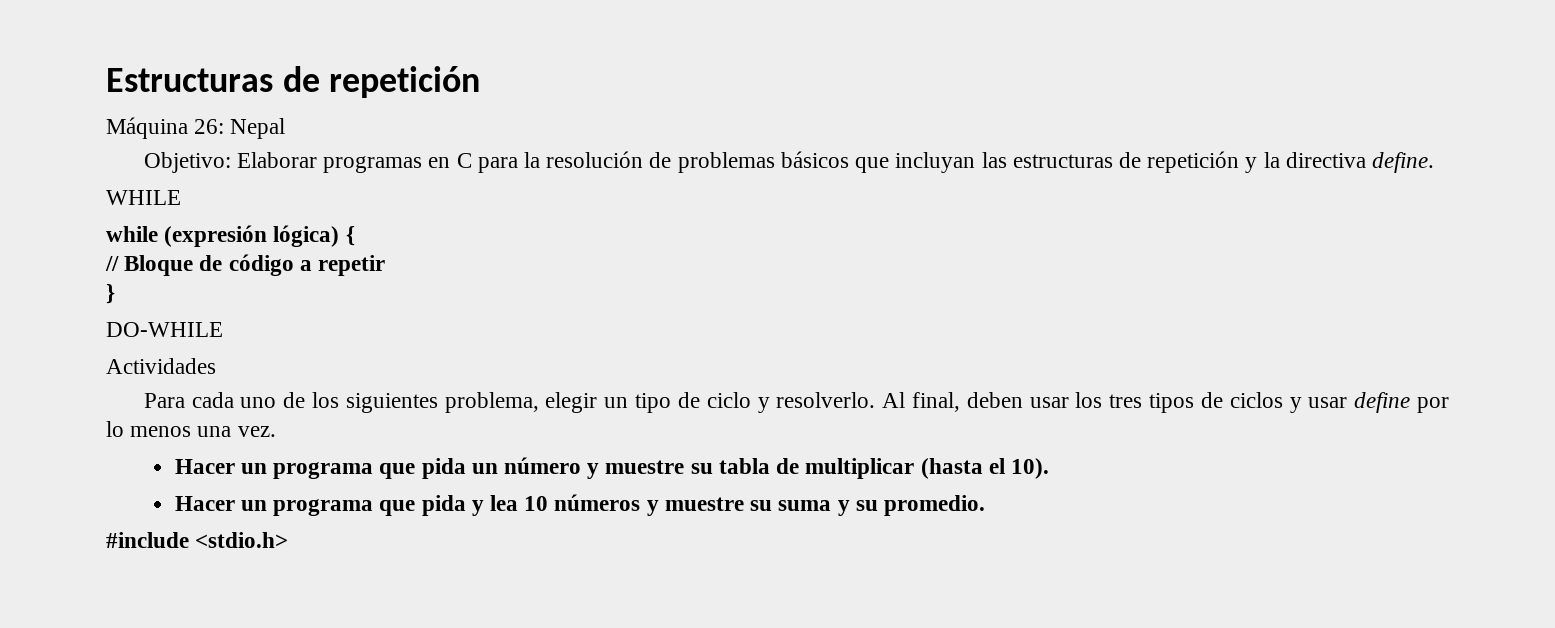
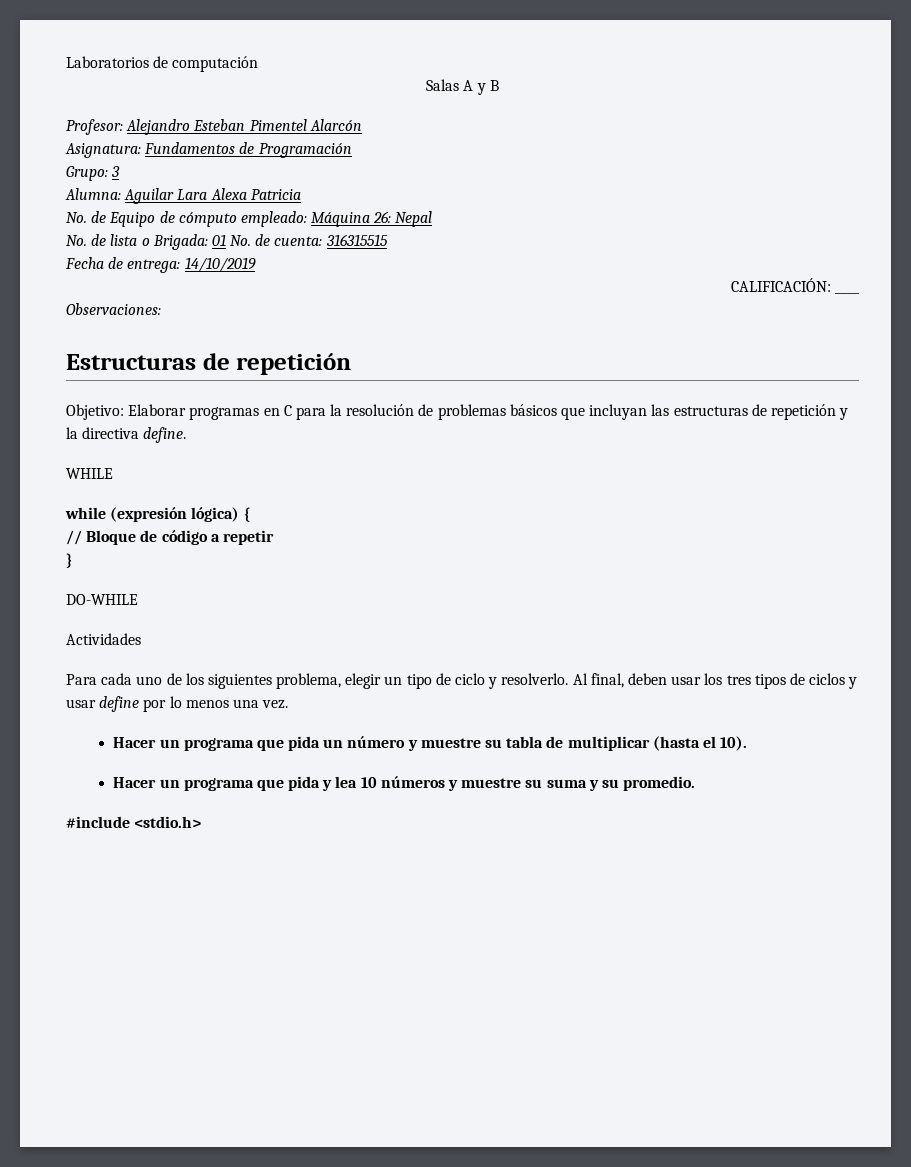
+ Laboratorios de computación
+ Salas A y B
+ Profesor: Alejandro Esteban Pimentel Alarcón
+ Asignatura: Fundamentos de Programación
+ Grupo: 3
+ Alumna: Aguilar Lara Alexa Patricia
+ No. de Equipo de cómputo empleado: Máquina 26: Nepal
+ No. de lista o Brigada: 01 No. de cuenta: 316315515
+ Fecha de entrega: 14/10/2019
+ CALIFICACIÓN: ____
+ Observaciones:
- Máquina 26: Nepal

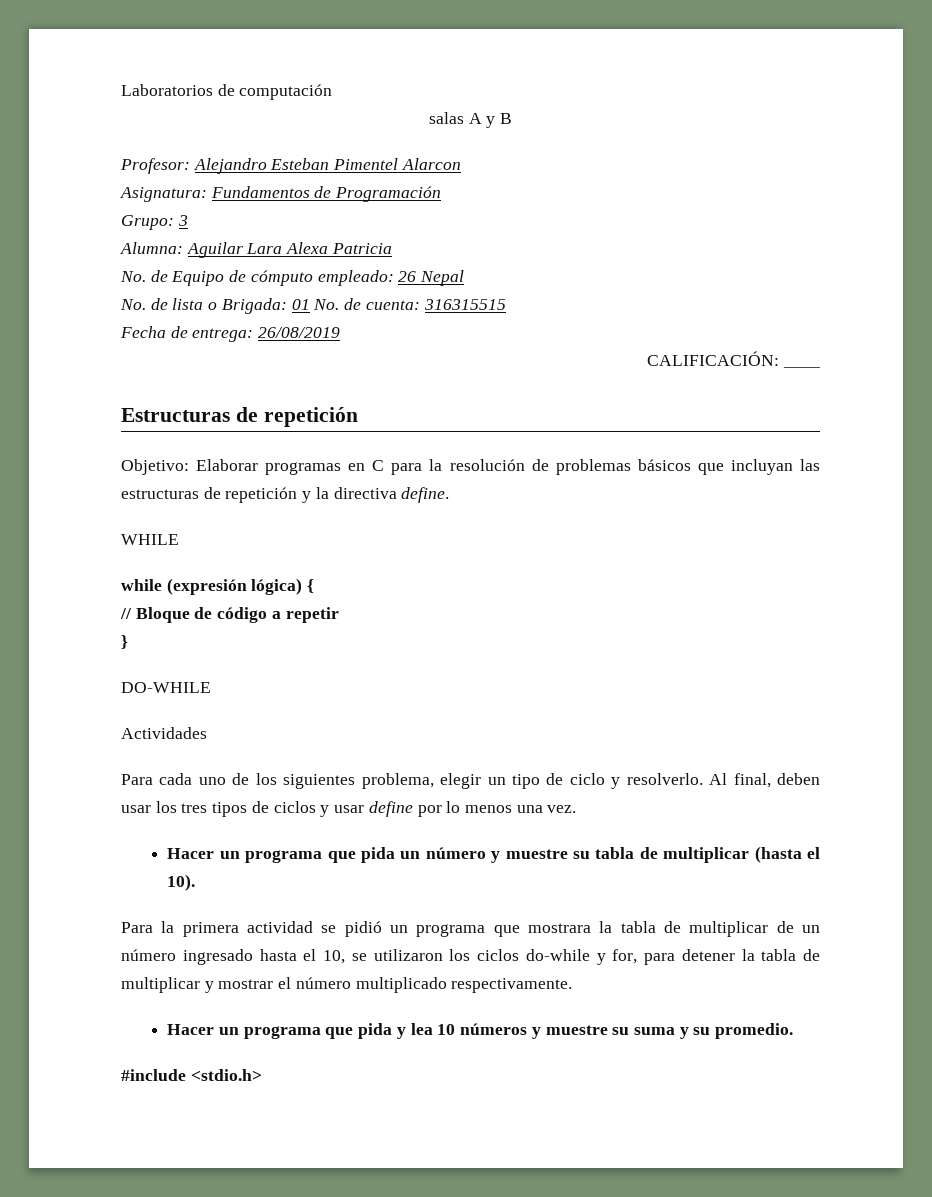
- Salas A y B
+ salas A y B
- Profesor: Alejandro Esteban Pimentel Alarcón
+ Profesor: Alejandro Esteban Pimentel Alarcon
- No. de Equipo de cómputo empleado: Máquina 26: Nepal
+ No. de Equipo de cómputo empleado: 26 Nepal
- Fecha de entrega: 14/10/2019
+ Fecha de entrega: 26/08/2019
- Observaciones:
+ Para la primera actividad se pidió un programa que mostrara la tabla de multiplicar de un número ingresado hasta el 10, se utilizaron los ciclos do-while y for, para detener la tabla de multiplicar y mostrar el número multiplicado respectivamente.

